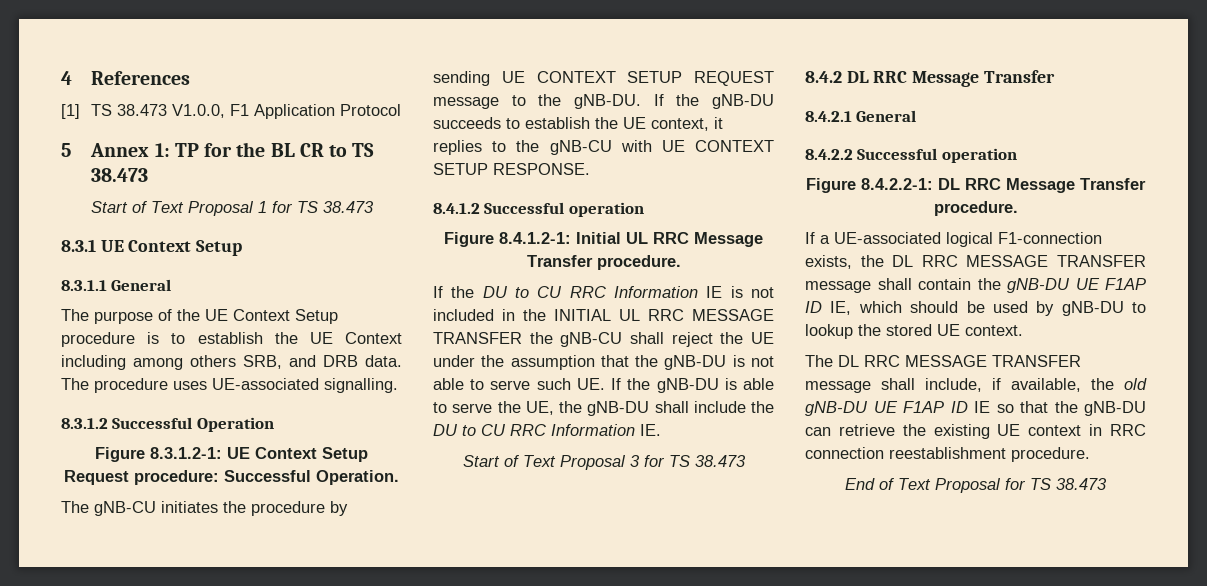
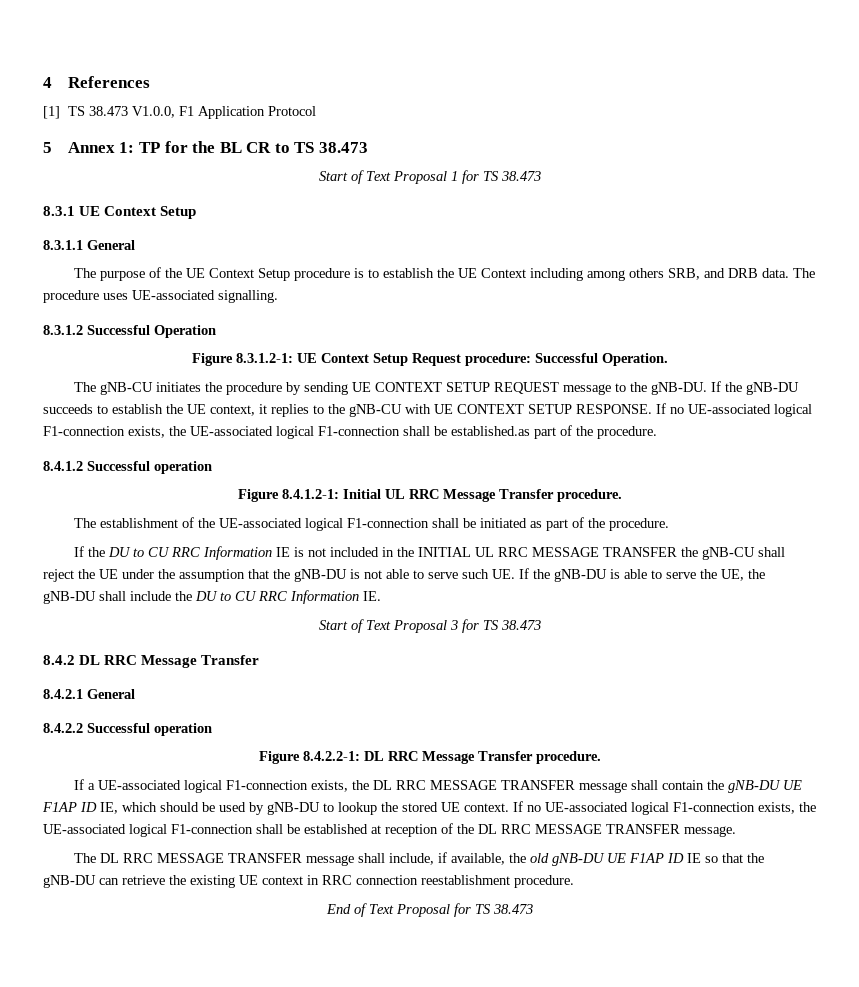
+ If no UE-associated logical F1-connection exists, the UE-associated logical F1-connection shall be established.as part of the procedure.
+ The establishment of the UE-associated logical F1-connection shall be initiated as part of the procedure.
+ If no UE-associated logical F1-connection exists, the UE-associated logical F1-connection shall be established at reception of the DL RRC MESSAGE TRANSFER message.

